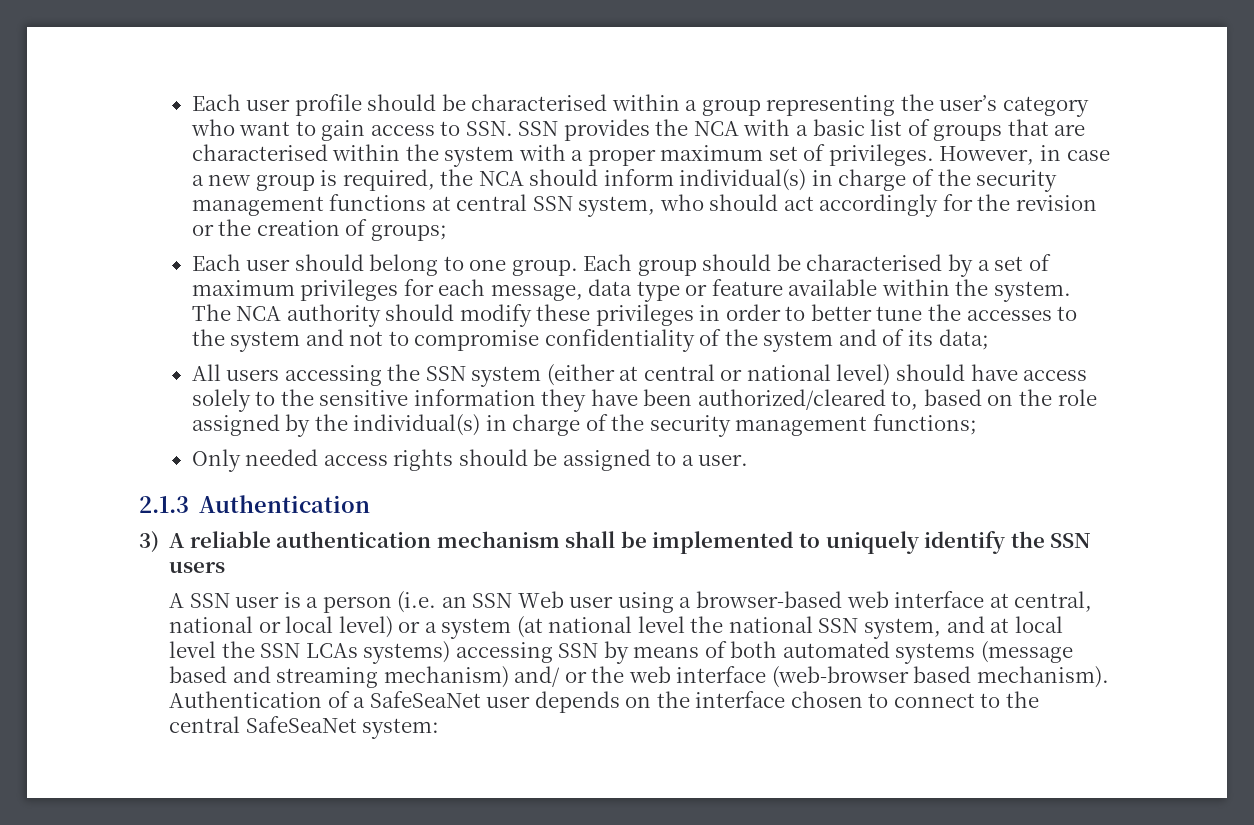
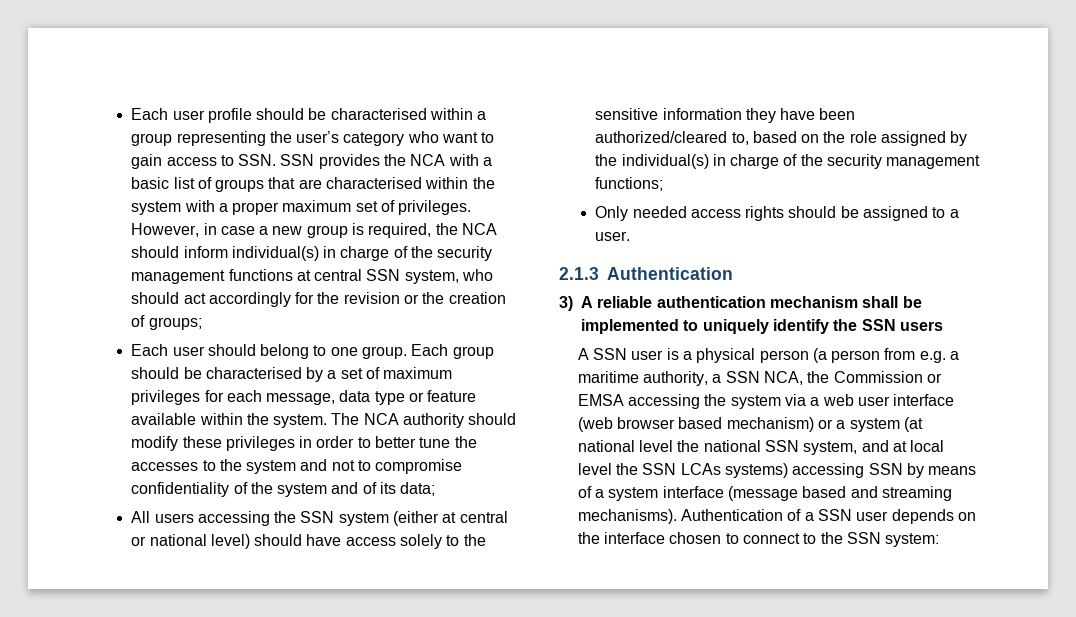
- A SSN user is a person (i.e. an SSN Web user using a browser-based web interface at central, national or local level) or a system (at national level the national SSN system, and at local level the SSN LCAs systems) accessing SSN by means of both automated systems (message based and streaming mechanism) and/ or the web interface (web-browser based mechanism).
+ A SSN user is a physical person (a person from e.g. a maritime authority, a SSN NCA, the Commission or EMSA accessing the system via a web user interface (web browser based mechanism) or a system (at national level the national SSN system, and at local level the SSN LCAs systems) accessing SSN by means of a system interface (message based and streaming mechanisms).
- Authentication of a SafeSeaNet user depends on the interface chosen to connect to the central SafeSeaNet system:
+ Authentication of a SSN user depends on the interface chosen to connect to the SSN system:

